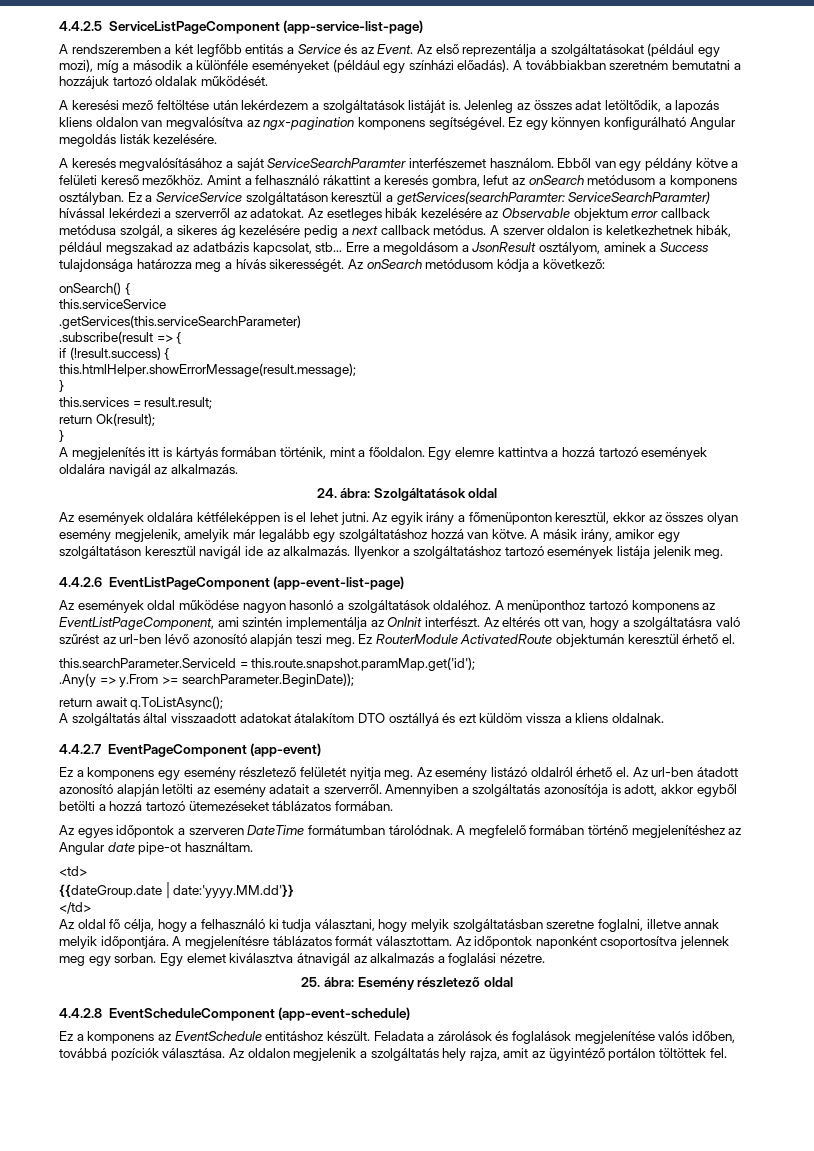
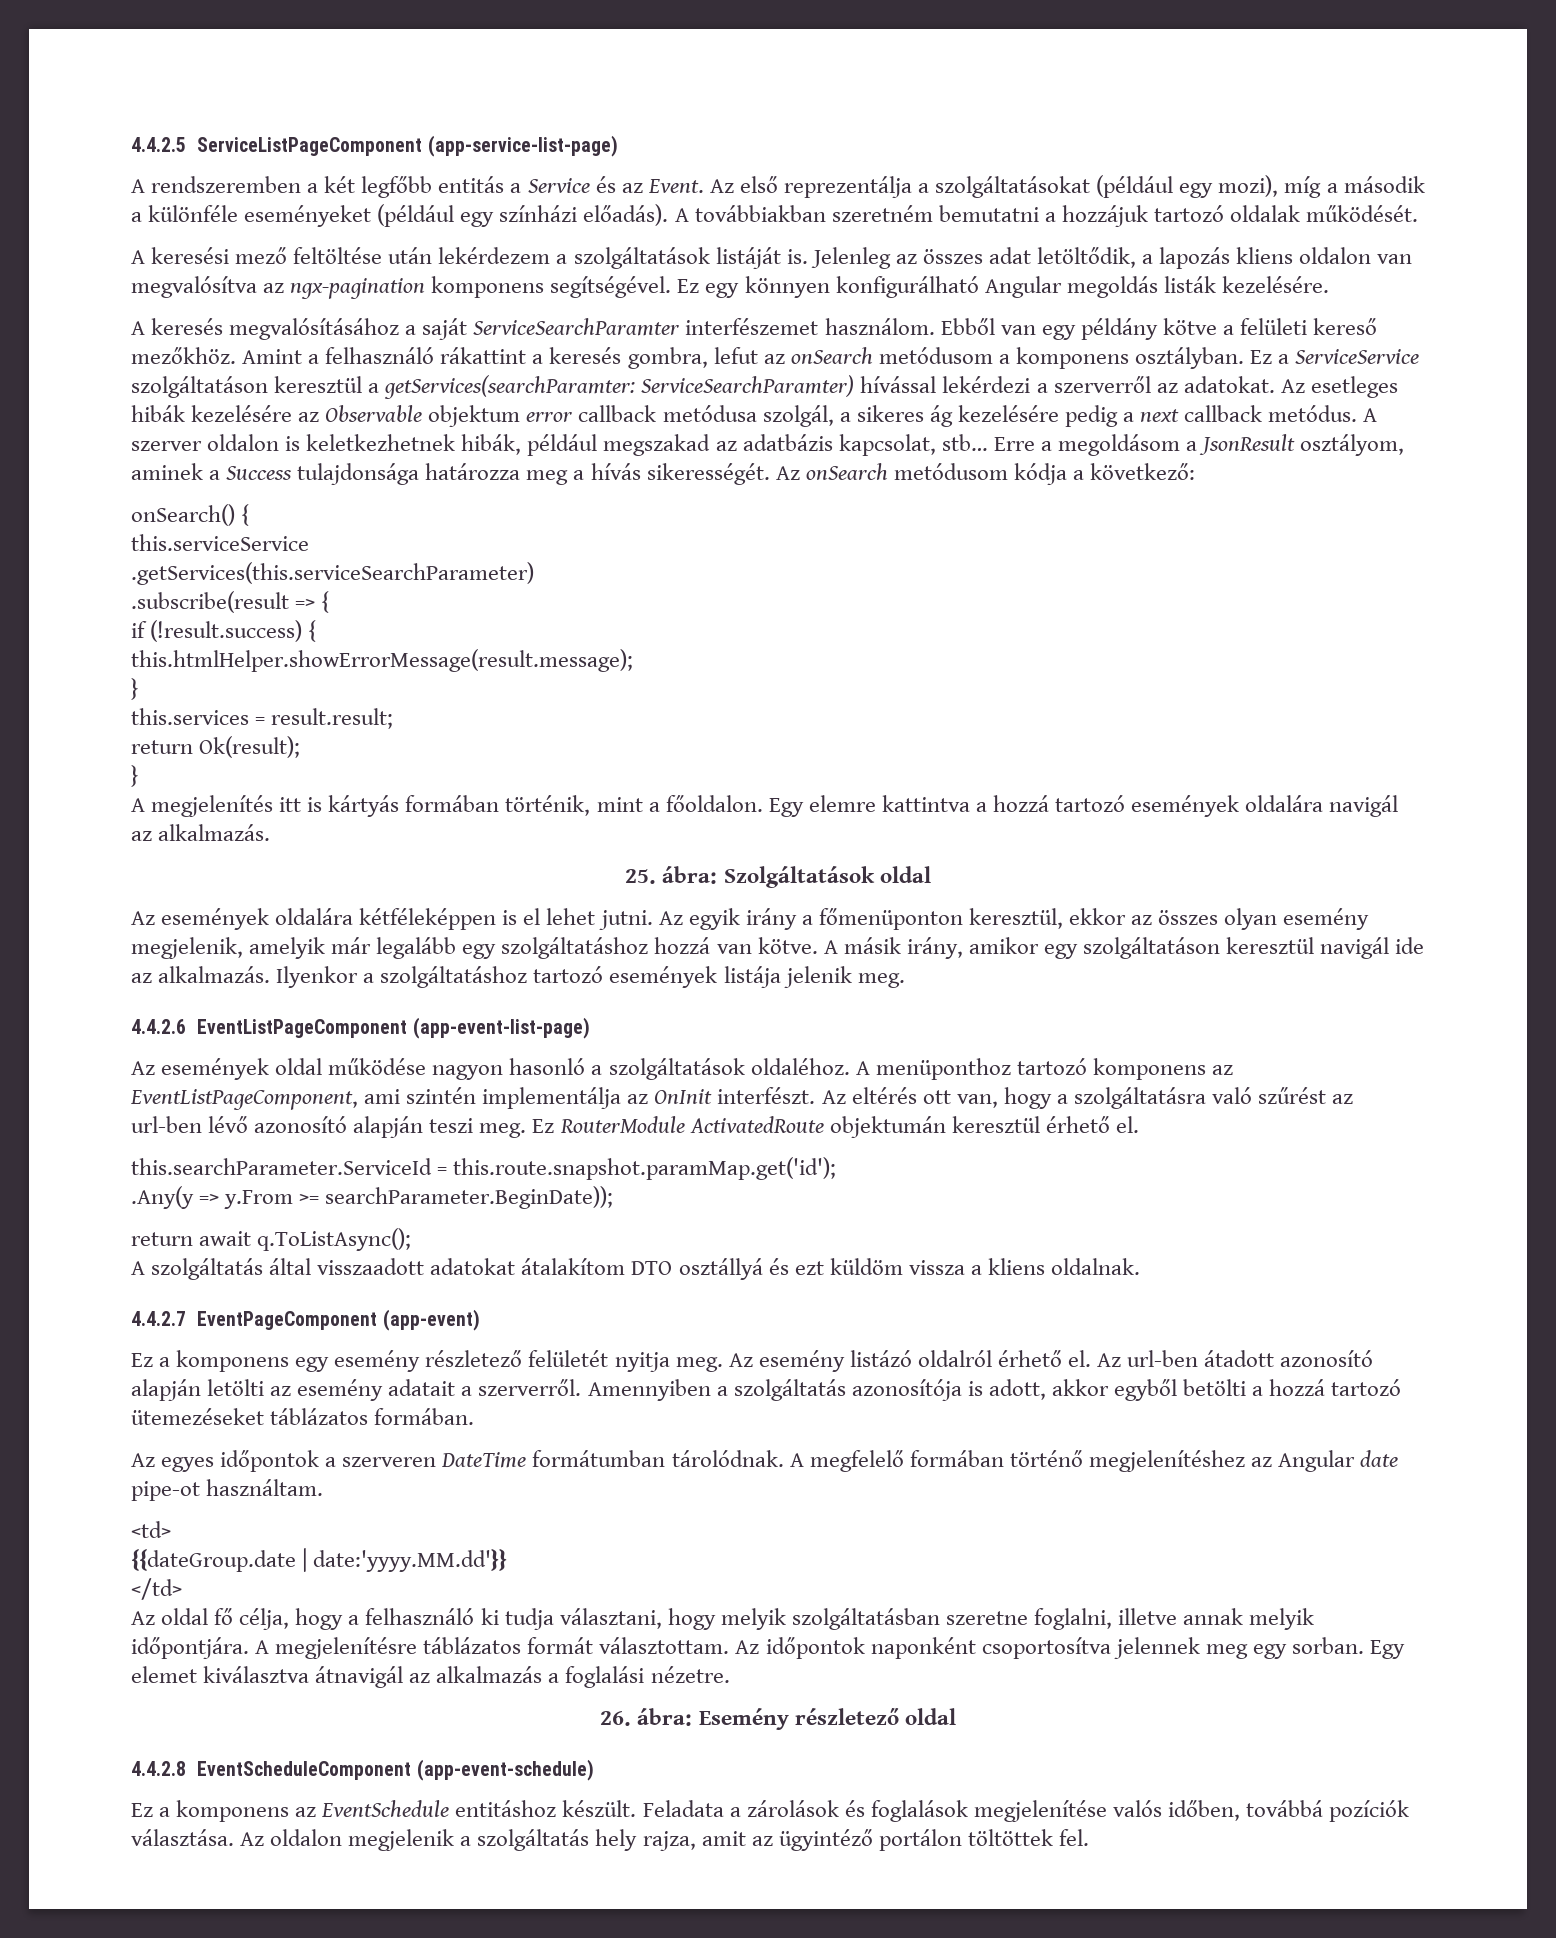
- 24. ábra: Szolgáltatások oldal
+ 25. ábra: Szolgáltatások oldal
- 25. ábra: Esemény részletező oldal
+ 26. ábra: Esemény részletező oldal

